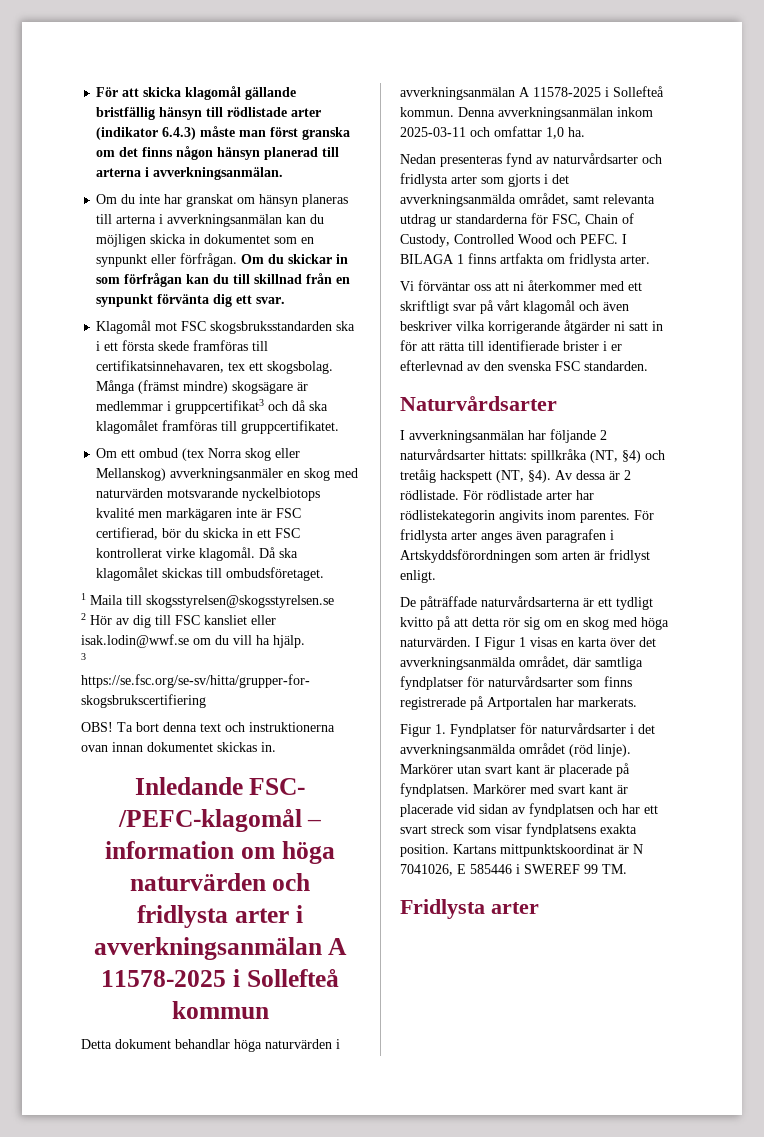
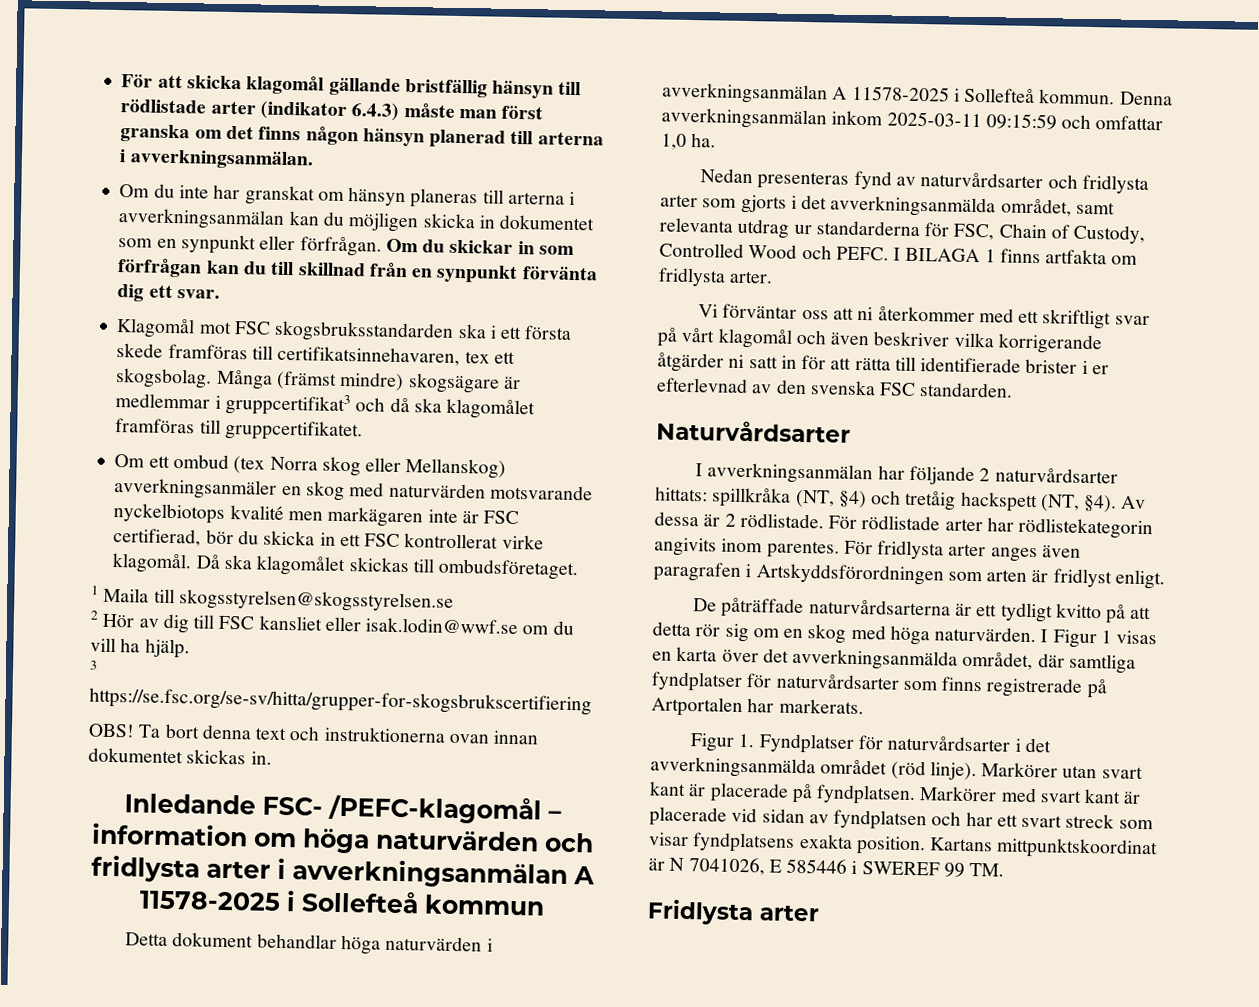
- Denna avverkningsanmälan inkom 2025-03-11 och omfattar 1,0 ha.
+ Denna avverkningsanmälan inkom 2025-03-11 09:15:59 och omfattar 1,0 ha.

